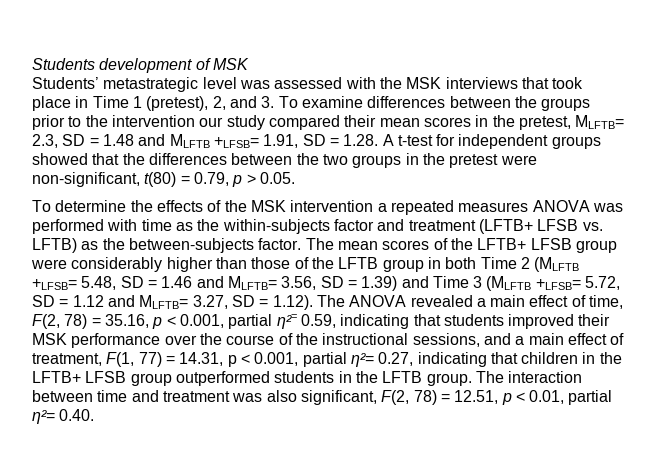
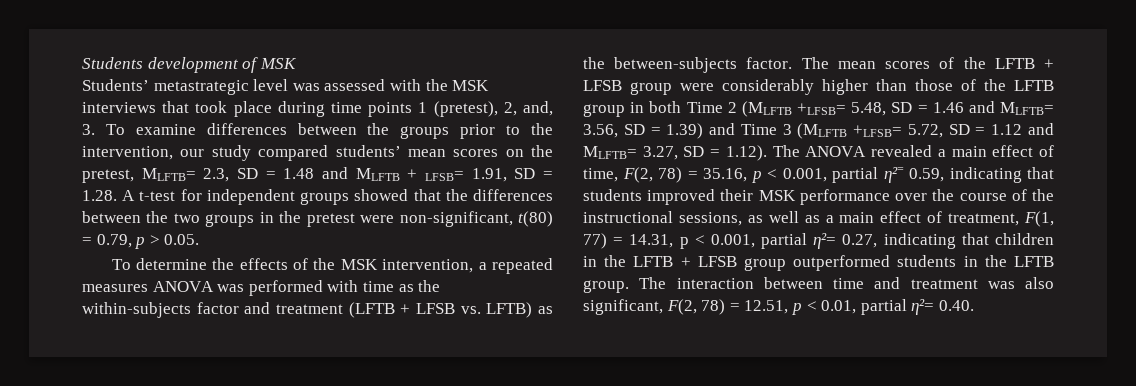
- Students’ metastrategic level was assessed with the MSK interviews that took place in Time 1 (pretest), 2, and 3. To examine differences between the groups prior to the intervention our study compared their mean scores in the pretest, MLFTB= 2.3, SD = 1.48 and MLFTB +LFSB= 1.91, SD = 1.28. A t-test for independent groups showed that the differences between the two groups in the pretest were non-significant, t(80) = 0.79, p > 0.05.
+ Students’ metastrategic level was assessed with the MSK interviews that took place during time points 1 (pretest), 2, and, 3. To examine differences between the groups prior to the intervention, our study compared students’ mean scores on the pretest, MLFTB= 2.3, SD = 1.48 and MLFTB + LFSB= 1.91, SD = 1.28. A t-test for independent groups showed that the differences between the two groups in the pretest were non-significant, t(80) = 0.79, p > 0.05.
- To determine the effects of the MSK intervention a repeated measures ANOVA was performed with time as the within-subjects factor and treatment (LFTB+ LFSB vs. LFTB) as the between-subjects factor.
+ To determine the effects of the MSK intervention, a repeated measures ANOVA was performed with time as the within-subjects factor and treatment (LFTB + LFSB vs. LFTB) as the between-subjects factor.
- The mean scores of the LFTB+ LFSB group were considerably higher than those of the LFTB group in both Time 2 (MLFTB +LFSB= 5.48, SD = 1.46 and MLFTB= 3.56, SD = 1.39) and Time 3 (MLFTB +LFSB= 5.72, SD = 1.12 and MLFTB= 3.27, SD = 1.12). The ANOVA revealed a main effect of time, F(2, 78) = 35.16, p < 0.001, partial η²= 0.59, indicating that students improved their MSK performance over the course of the instructional sessions, and a main effect of treatment, F(1, 77) = 14.31, p < 0.001, partial η²= 0.27, indicating that children in the LFTB+ LFSB group outperformed students in the LFTB group.
+ The mean scores of the LFTB + LFSB group were considerably higher than those of the LFTB group in both Time 2 (MLFTB +LFSB= 5.48, SD = 1.46 and MLFTB= 3.56, SD = 1.39) and Time 3 (MLFTB +LFSB= 5.72, SD = 1.12 and MLFTB= 3.27, SD = 1.12). The ANOVA revealed a main effect of time, F(2, 78) = 35.16, p < 0.001, partial η²= 0.59, indicating that students improved their MSK performance over the course of the instructional sessions, as well as a main effect of treatment, F(1, 77) = 14.31, p < 0.001, partial η²= 0.27, indicating that children in the LFTB + LFSB group outperformed students in the LFTB group.

